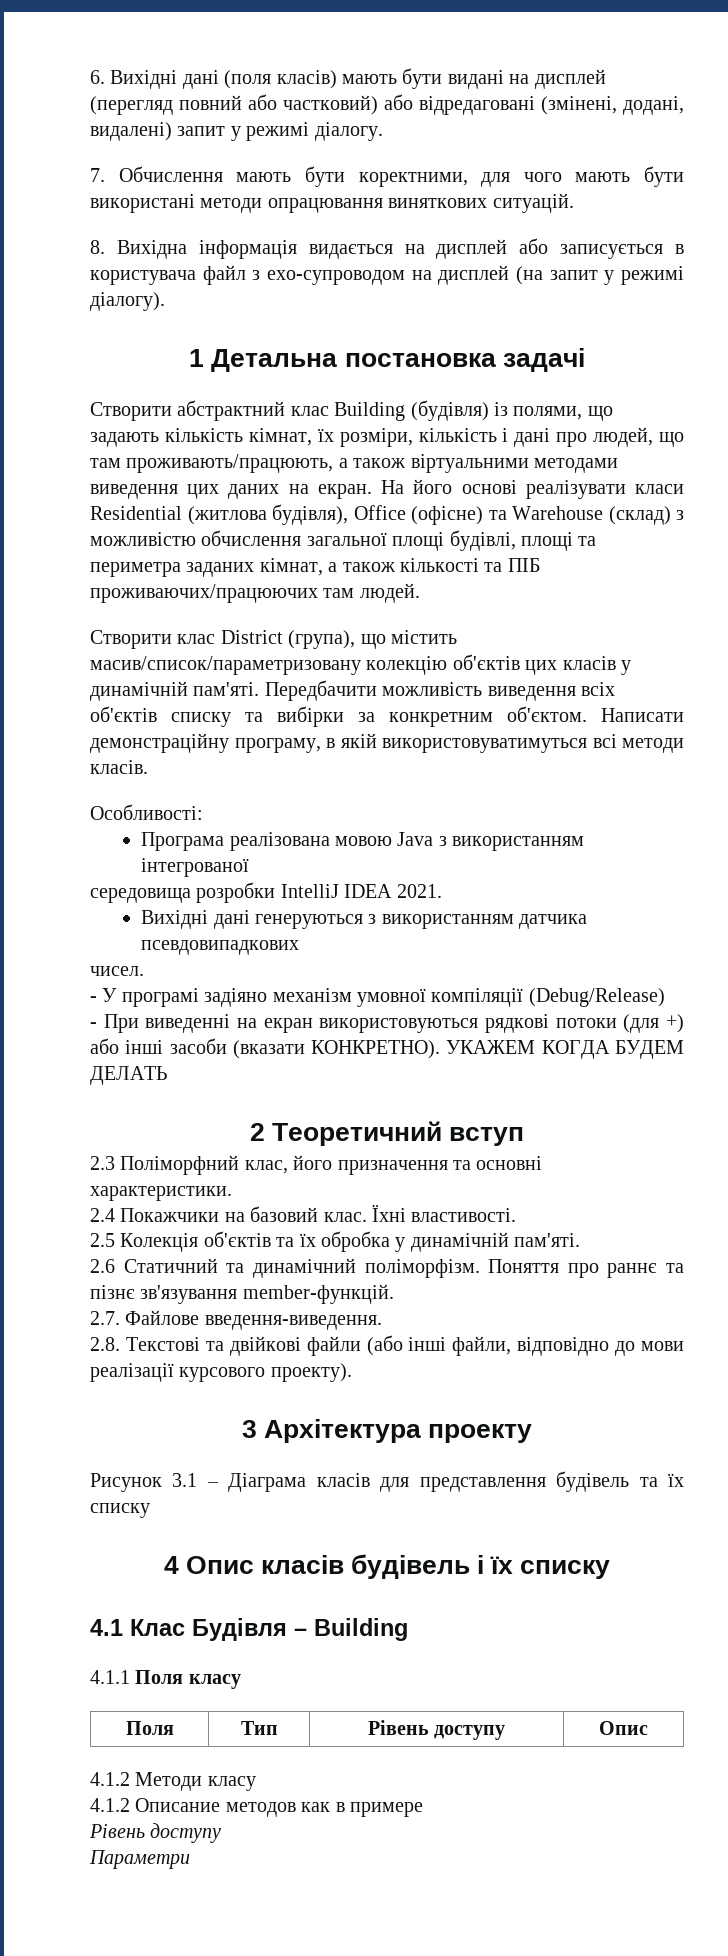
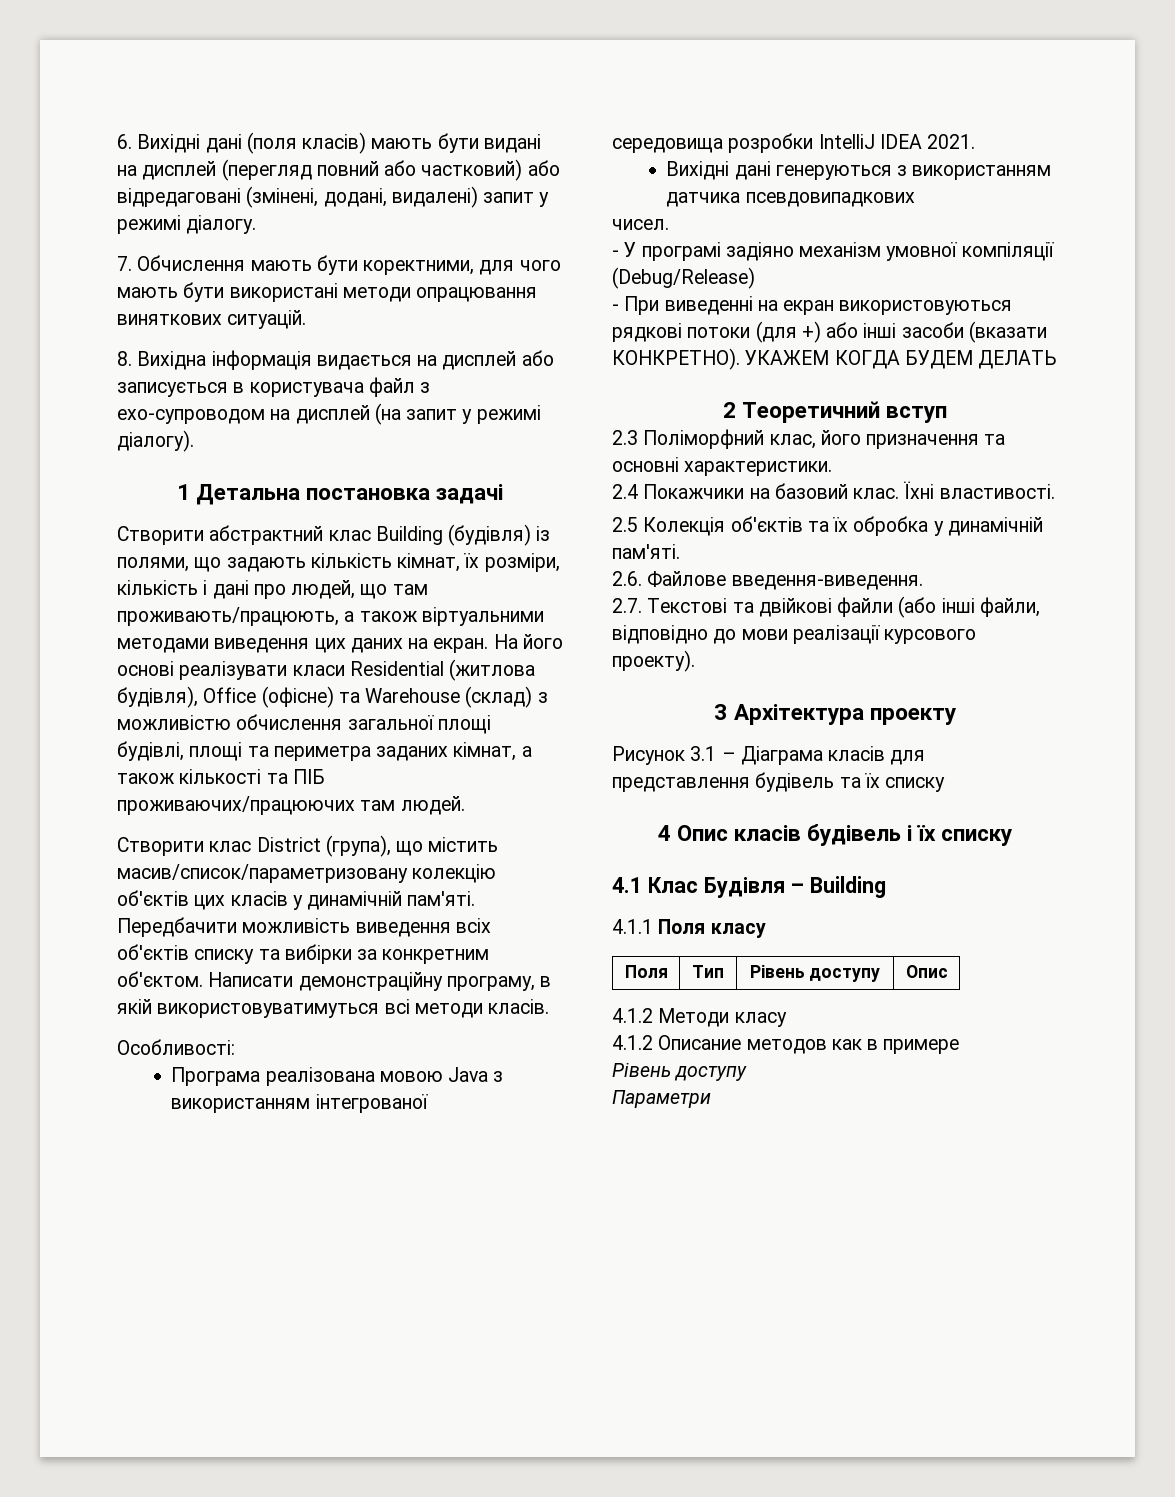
- 2.6 Статичний та динамічний поліморфізм. Поняття про раннє та пізнє зв'язування member-функцій.
- 2.7. Файлове введення-виведення.
+ 2.6. Файлове введення-виведення.
- 2.8. Текстові та двійкові файли (або інші файли, відповідно до мови реалізації курсового проекту).
+ 2.7. Текстові та двійкові файли (або інші файли, відповідно до мови реалізації курсового проекту).

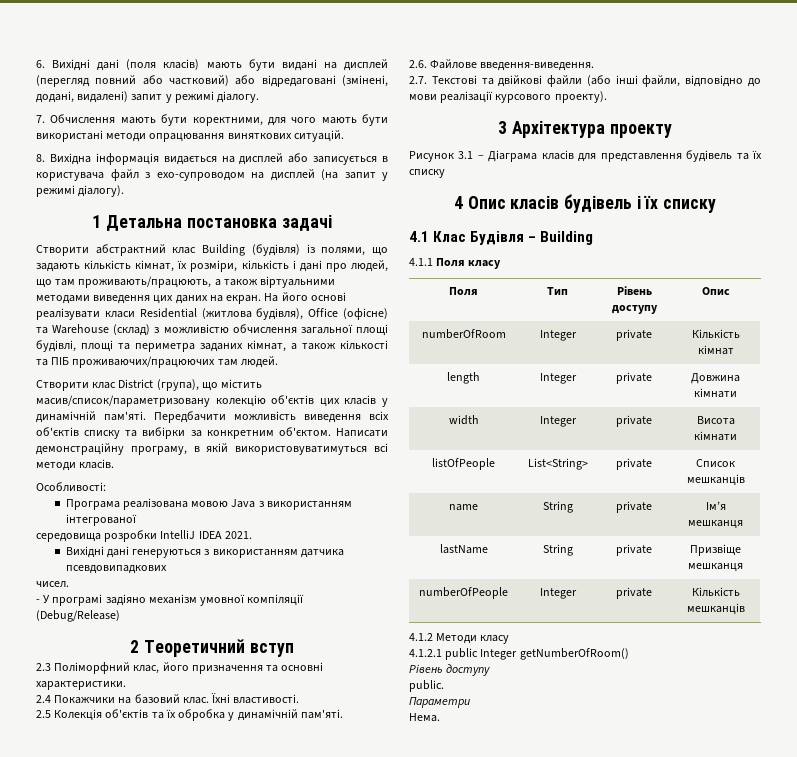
- - При виведенні на екран використовуються рядкові потоки (для +) або інші засоби (вказати КОНКРЕТНО). УКАЖЕМ КОГДА БУДЕМ ДЕЛАТЬ
+ numberOfRoom | Integer | private | Кількість кімнат
+ length | Integer | private | Довжина кімнати
+ width | Integer | private | Висота кімнати
+ listOfPeople | List<String> | private | Список мешканців
+ name | String | private | Ім’я мешканця
+ lastName | String | private | Призвіще мешканця
+ numberOfPeople | Integer | private | Кількість мешканців
  4.1.2 Методи класу
- 4.1.2 Описание методов как в примере
+ 4.1.2.1 public Integer getNumberOfRoom()
  Рівень доступу
+ public.
+ Нема.

